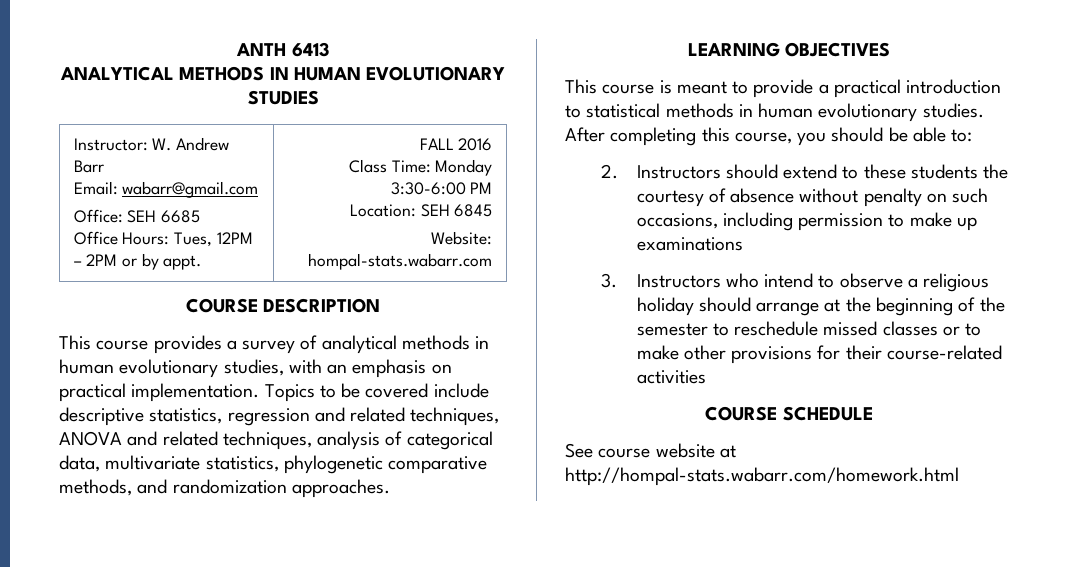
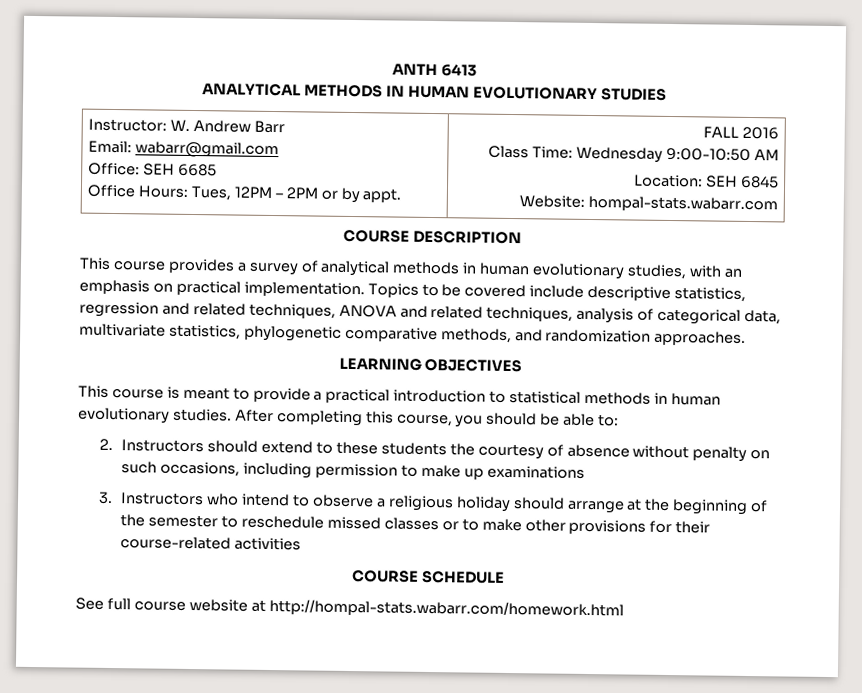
  Instructor: W. Andrew Barr
  Email: wabarr@gmail.com
  Office: SEH 6685
  Office Hours: Tues, 12PM – 2PM or by appt. | FALL 2016
- Class Time: Monday 3:30-6:00 PM
+ Class Time: Wednesday 9:00-10:50 AM
- See course website at http://hompal-stats.wabarr.com/homework.html
+ See full course website at http://hompal-stats.wabarr.com/homework.html

